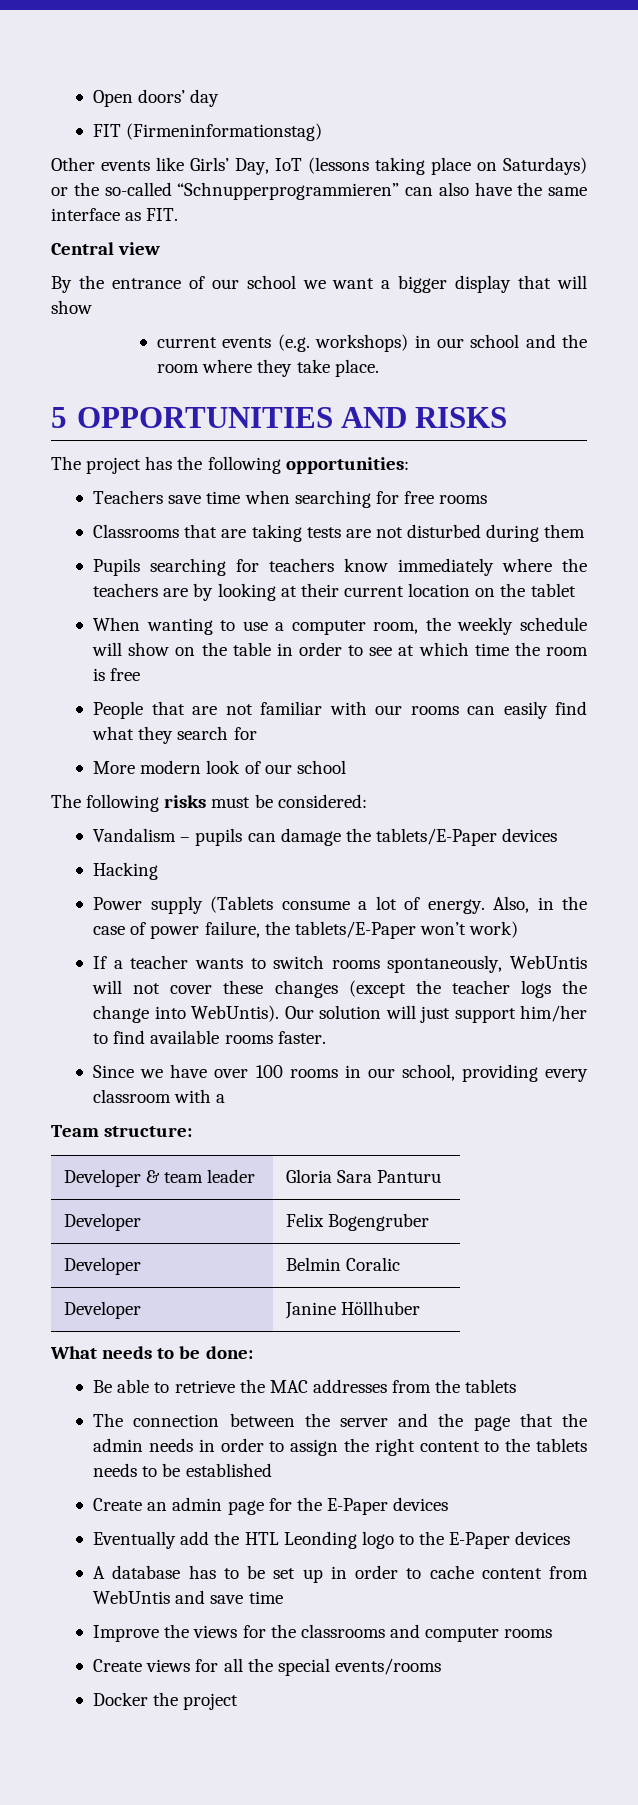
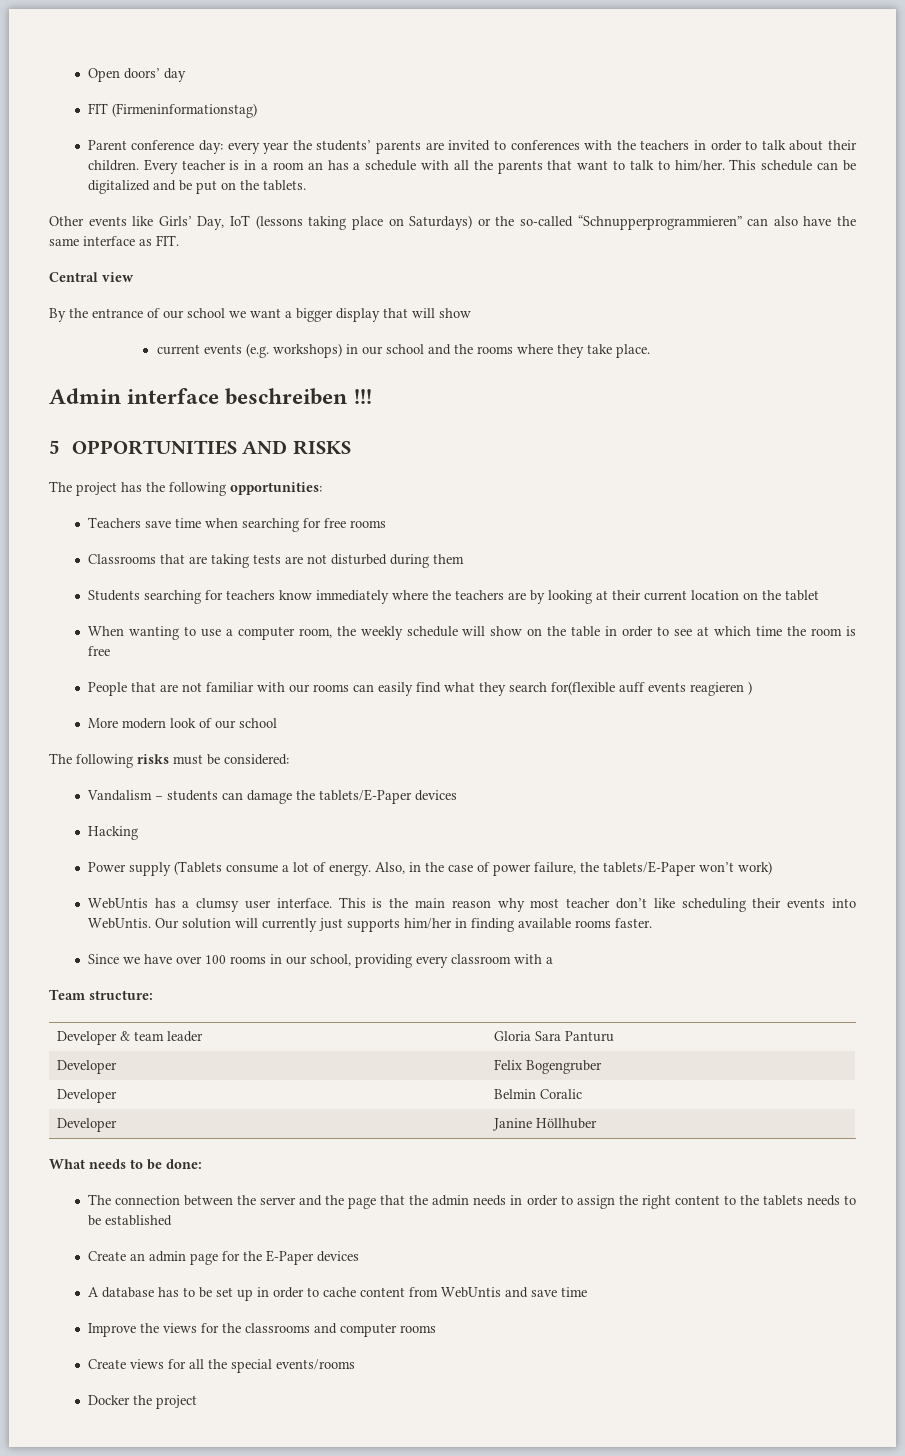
+ Parent conference day: every year the students’ parents are invited to conferences with the teachers in order to talk about their children. Every teacher is in a room an has a schedule with all the parents that want to talk to him/her. This schedule can be digitalized and be put on the tablets.
- current events (e.g. workshops) in our school and the room where they take place.
+ current events (e.g. workshops) in our school and the rooms where they take place.
+ Admin interface beschreiben !!!
- Pupils searching for teachers know immediately where the teachers are by looking at their current location on the tablet
+ Students searching for teachers know immediately where the teachers are by looking at their current location on the tablet
- People that are not familiar with our rooms can easily find what they search for
+ People that are not familiar with our rooms can easily find what they search for(flexible auff events reagieren )
- Vandalism – pupils can damage the tablets/E-Paper devices
+ Vandalism – students can damage the tablets/E-Paper devices
- If a teacher wants to switch rooms spontaneously, WebUntis will not cover these changes (except the teacher logs the change into WebUntis). Our solution will just support him/her to find available rooms faster.
+ WebUntis has a clumsy user interface. This is the main reason why most teacher don’t like scheduling their events into WebUntis. Our solution will currently just supports him/her in finding available rooms faster.
- Be able to retrieve the MAC addresses from the tablets
- Eventually add the HTL Leonding logo to the E-Paper devices

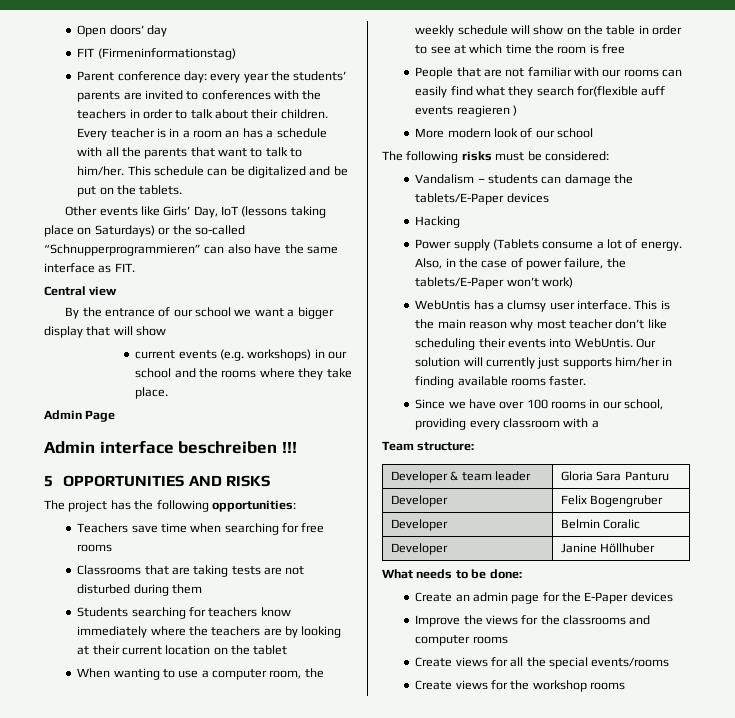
+ Admin Page
- The connection between the server and the page that the admin needs in order to assign the right content to the tablets needs to be established
- A database has to be set up in order to cache content from WebUntis and save time
- Docker the project
+ Create views for the workshop rooms

